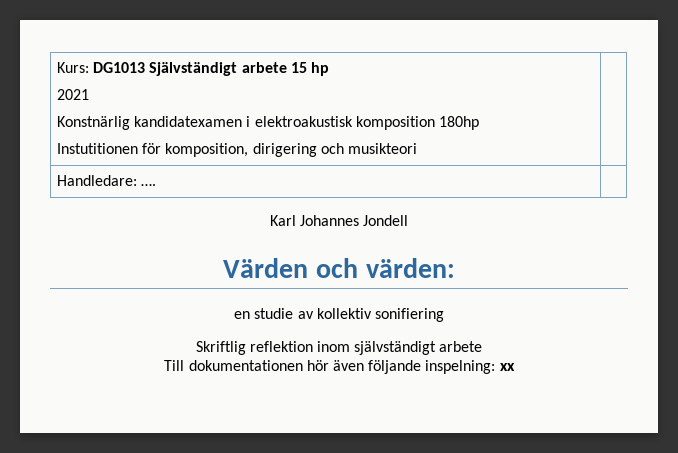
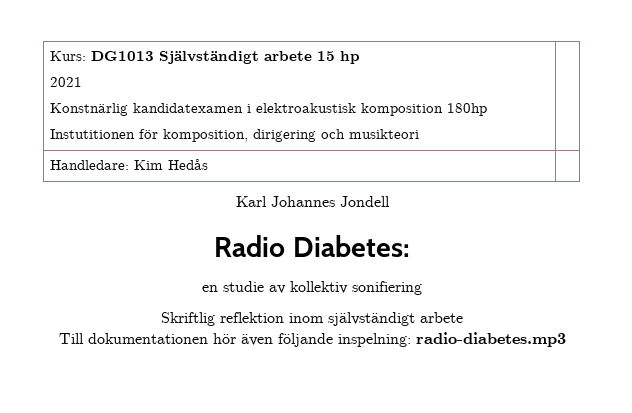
- Handledare: …. |
+ Handledare: Kim Hedås |
- Värden och värden:
+ Radio Diabetes:
- Till dokumentationen hör även följande inspelning: xx
+ Till dokumentationen hör även följande inspelning: radio-diabetes.mp3

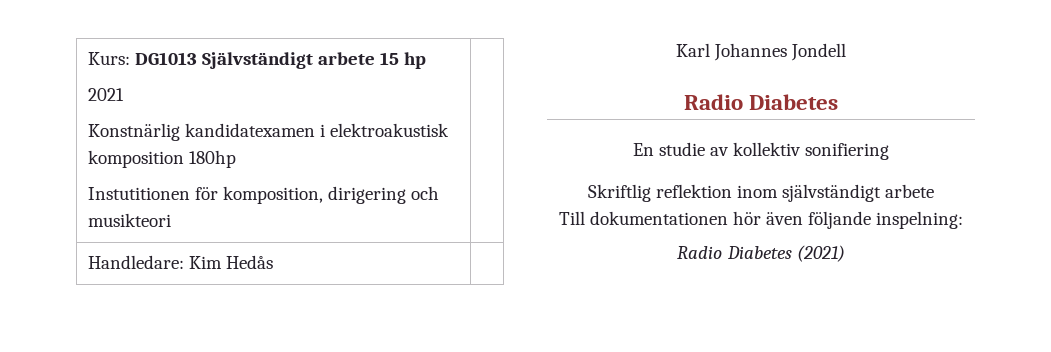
  Karl Johannes Jondell
- Radio Diabetes:
- en studie av kollektiv sonifiering
+ Radio Diabetes
+ En studie av kollektiv sonifiering
- Till dokumentationen hör även följande inspelning: radio-diabetes.mp3
+ Till dokumentationen hör även följande inspelning:
+ Radio Diabetes (2021)

